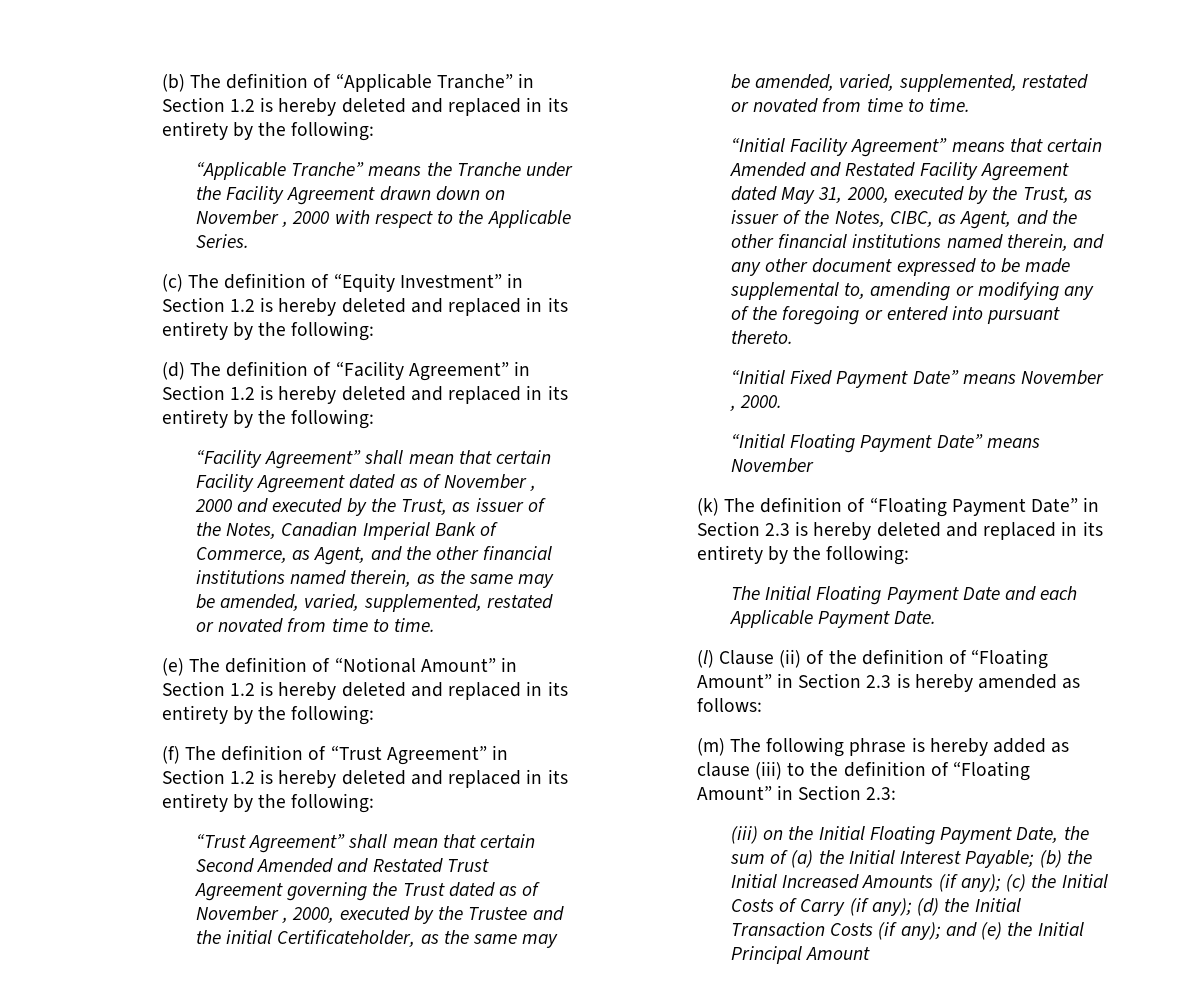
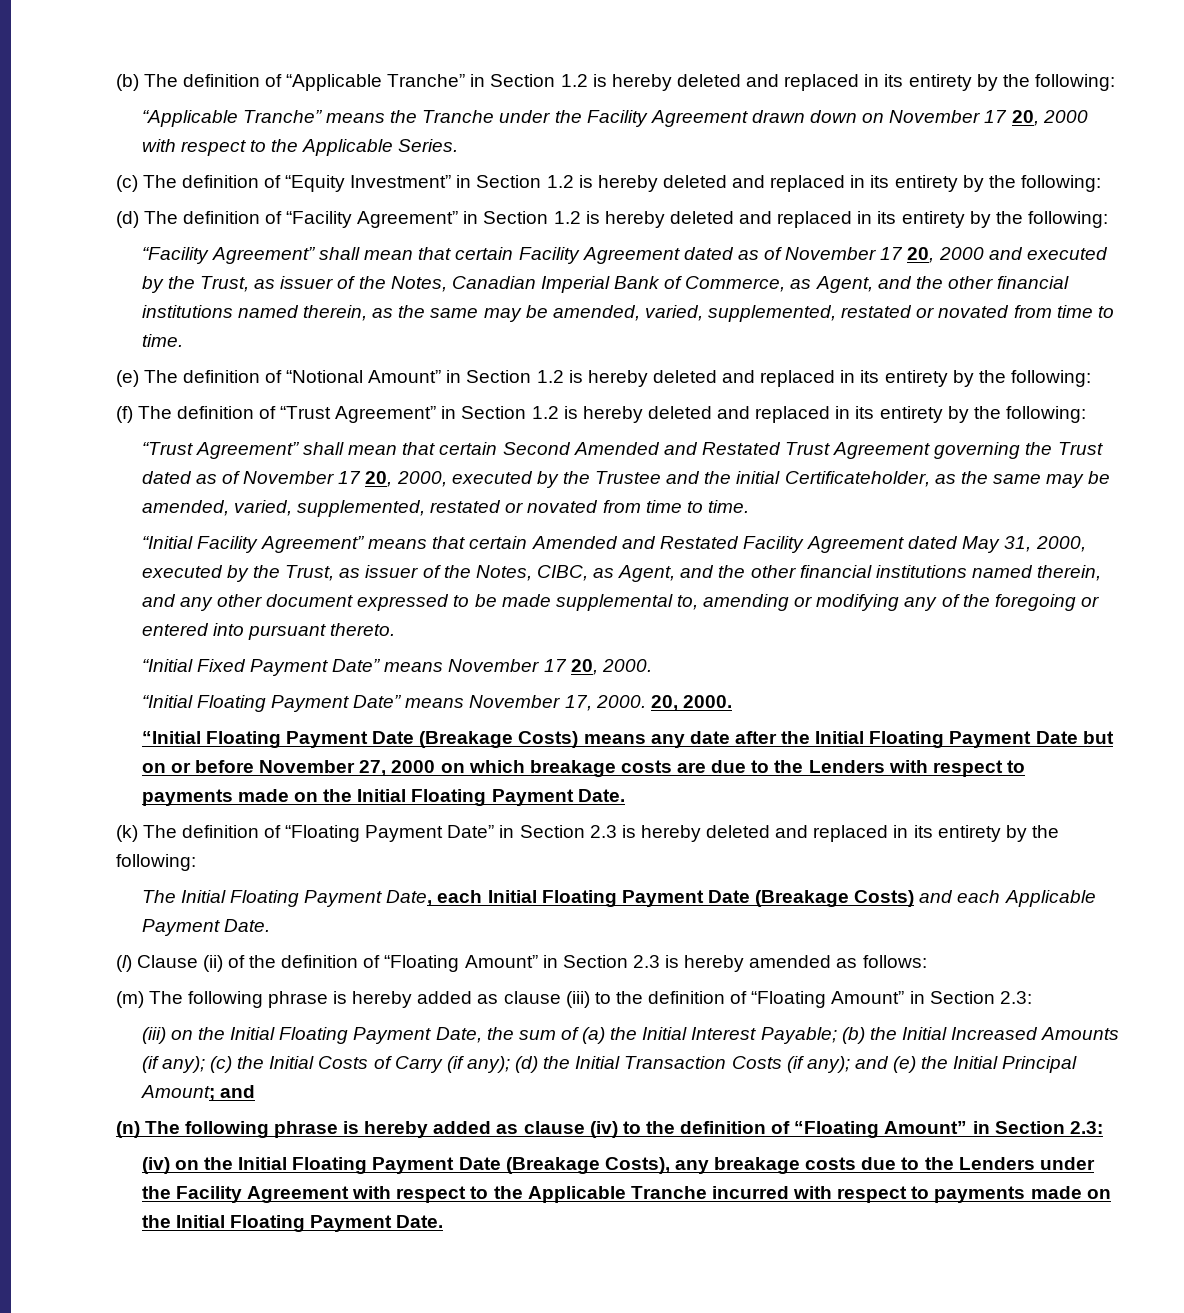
- “Applicable Tranche” means the Tranche under the Facility Agreement drawn down on November , 2000 with respect to the Applicable Series.
+ “Applicable Tranche” means the Tranche under the Facility Agreement drawn down on November 17 20, 2000 with respect to the Applicable Series.
- “Facility Agreement” shall mean that certain Facility Agreement dated as of November , 2000 and executed by the Trust, as issuer of the Notes, Canadian Imperial Bank of Commerce, as Agent, and the other financial institutions named therein, as the same may be amended, varied, supplemented, restated or novated from time to time.
+ “Facility Agreement” shall mean that certain Facility Agreement dated as of November 17 20, 2000 and executed by the Trust, as issuer of the Notes, Canadian Imperial Bank of Commerce, as Agent, and the other financial institutions named therein, as the same may be amended, varied, supplemented, restated or novated from time to time.
- “Trust Agreement” shall mean that certain Second Amended and Restated Trust Agreement governing the Trust dated as of November , 2000, executed by the Trustee and the initial Certificateholder, as the same may be amended, varied, supplemented, restated or novated from time to time.
+ “Trust Agreement” shall mean that certain Second Amended and Restated Trust Agreement governing the Trust dated as of November 17 20, 2000, executed by the Trustee and the initial Certificateholder, as the same may be amended, varied, supplemented, restated or novated from time to time.
- “Initial Fixed Payment Date” means November , 2000.
+ “Initial Fixed Payment Date” means November 17 20, 2000.
- “Initial Floating Payment Date” means November
+ “Initial Floating Payment Date” means November 17, 2000. 20, 2000.
+ “Initial Floating Payment Date (Breakage Costs) means any date after the Initial Floating Payment Date but on or before November 27, 2000 on which breakage costs are due to the Lenders with respect to payments made on the Initial Floating Payment Date.
- The Initial Floating Payment Date and each Applicable Payment Date.
+ The Initial Floating Payment Date, each Initial Floating Payment Date (Breakage Costs) and each Applicable Payment Date.
- (iii) on the Initial Floating Payment Date, the sum of (a) the Initial Interest Payable; (b) the Initial Increased Amounts (if any); (c) the Initial Costs of Carry (if any); (d) the Initial Transaction Costs (if any); and (e) the Initial Principal Amount
+ (iii) on the Initial Floating Payment Date, the sum of (a) the Initial Interest Payable; (b) the Initial Increased Amounts (if any); (c) the Initial Costs of Carry (if any); (d) the Initial Transaction Costs (if any); and (e) the Initial Principal Amount; and
+ (n) The following phrase is hereby added as clause (iv) to the definition of “Floating Amount” in Section 2.3:
+ (iv) on the Initial Floating Payment Date (Breakage Costs), any breakage costs due to the Lenders under the Facility Agreement with respect to the Applicable Tranche incurred with respect to payments made on the Initial Floating Payment Date.

